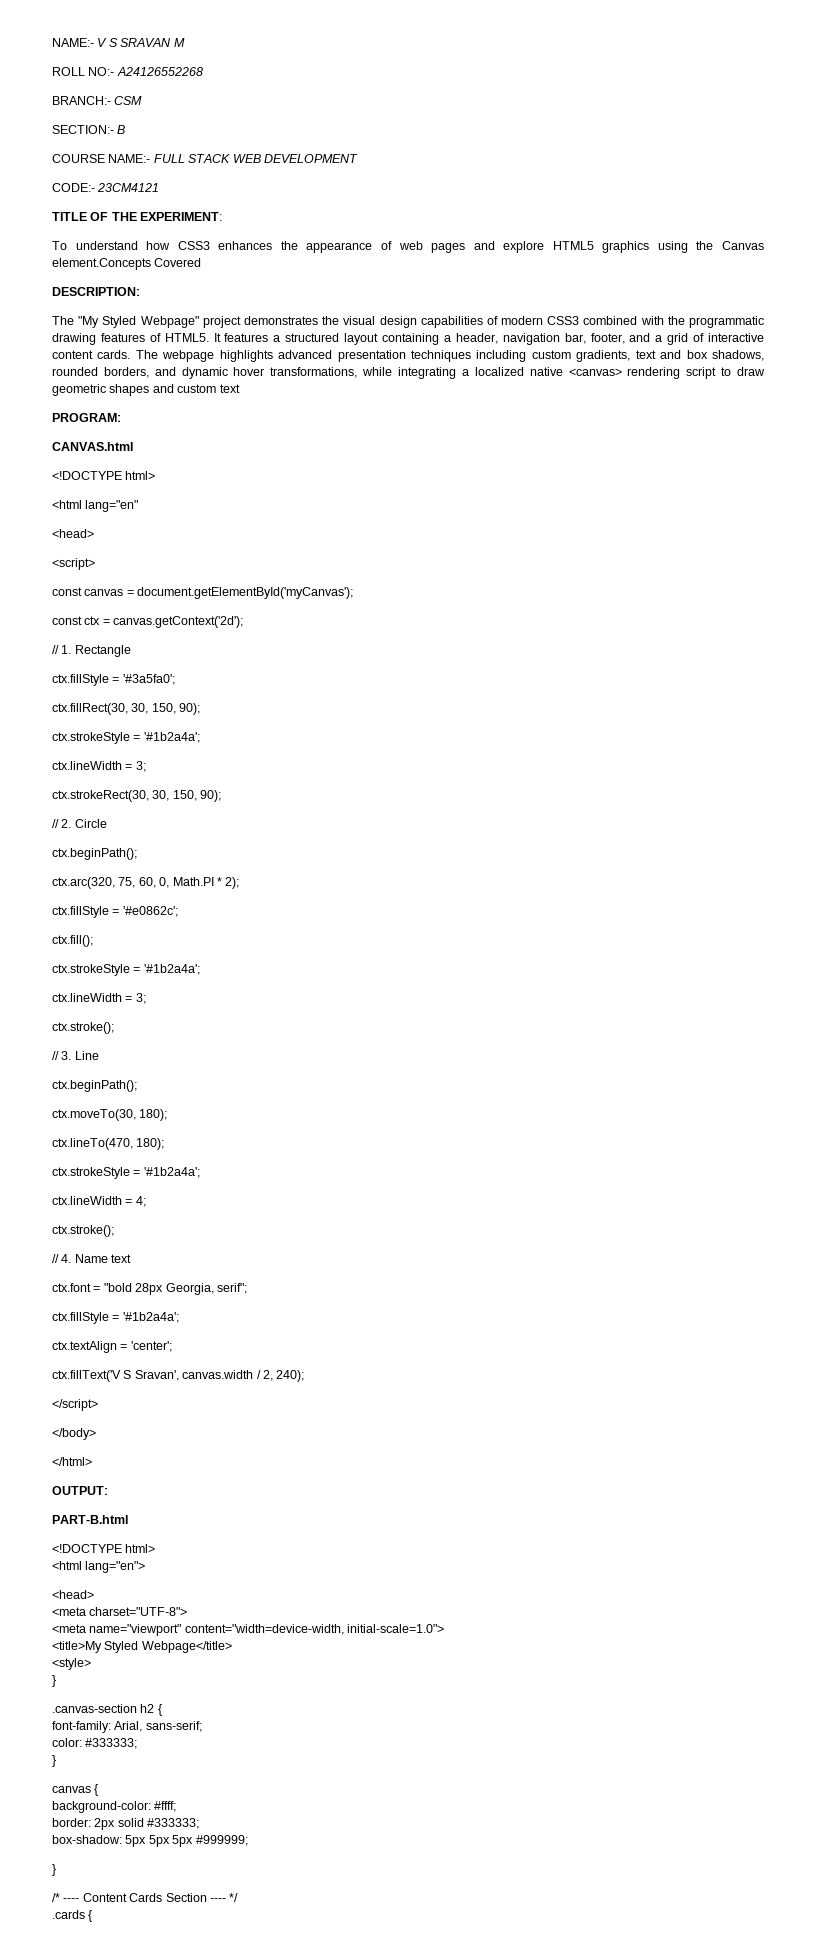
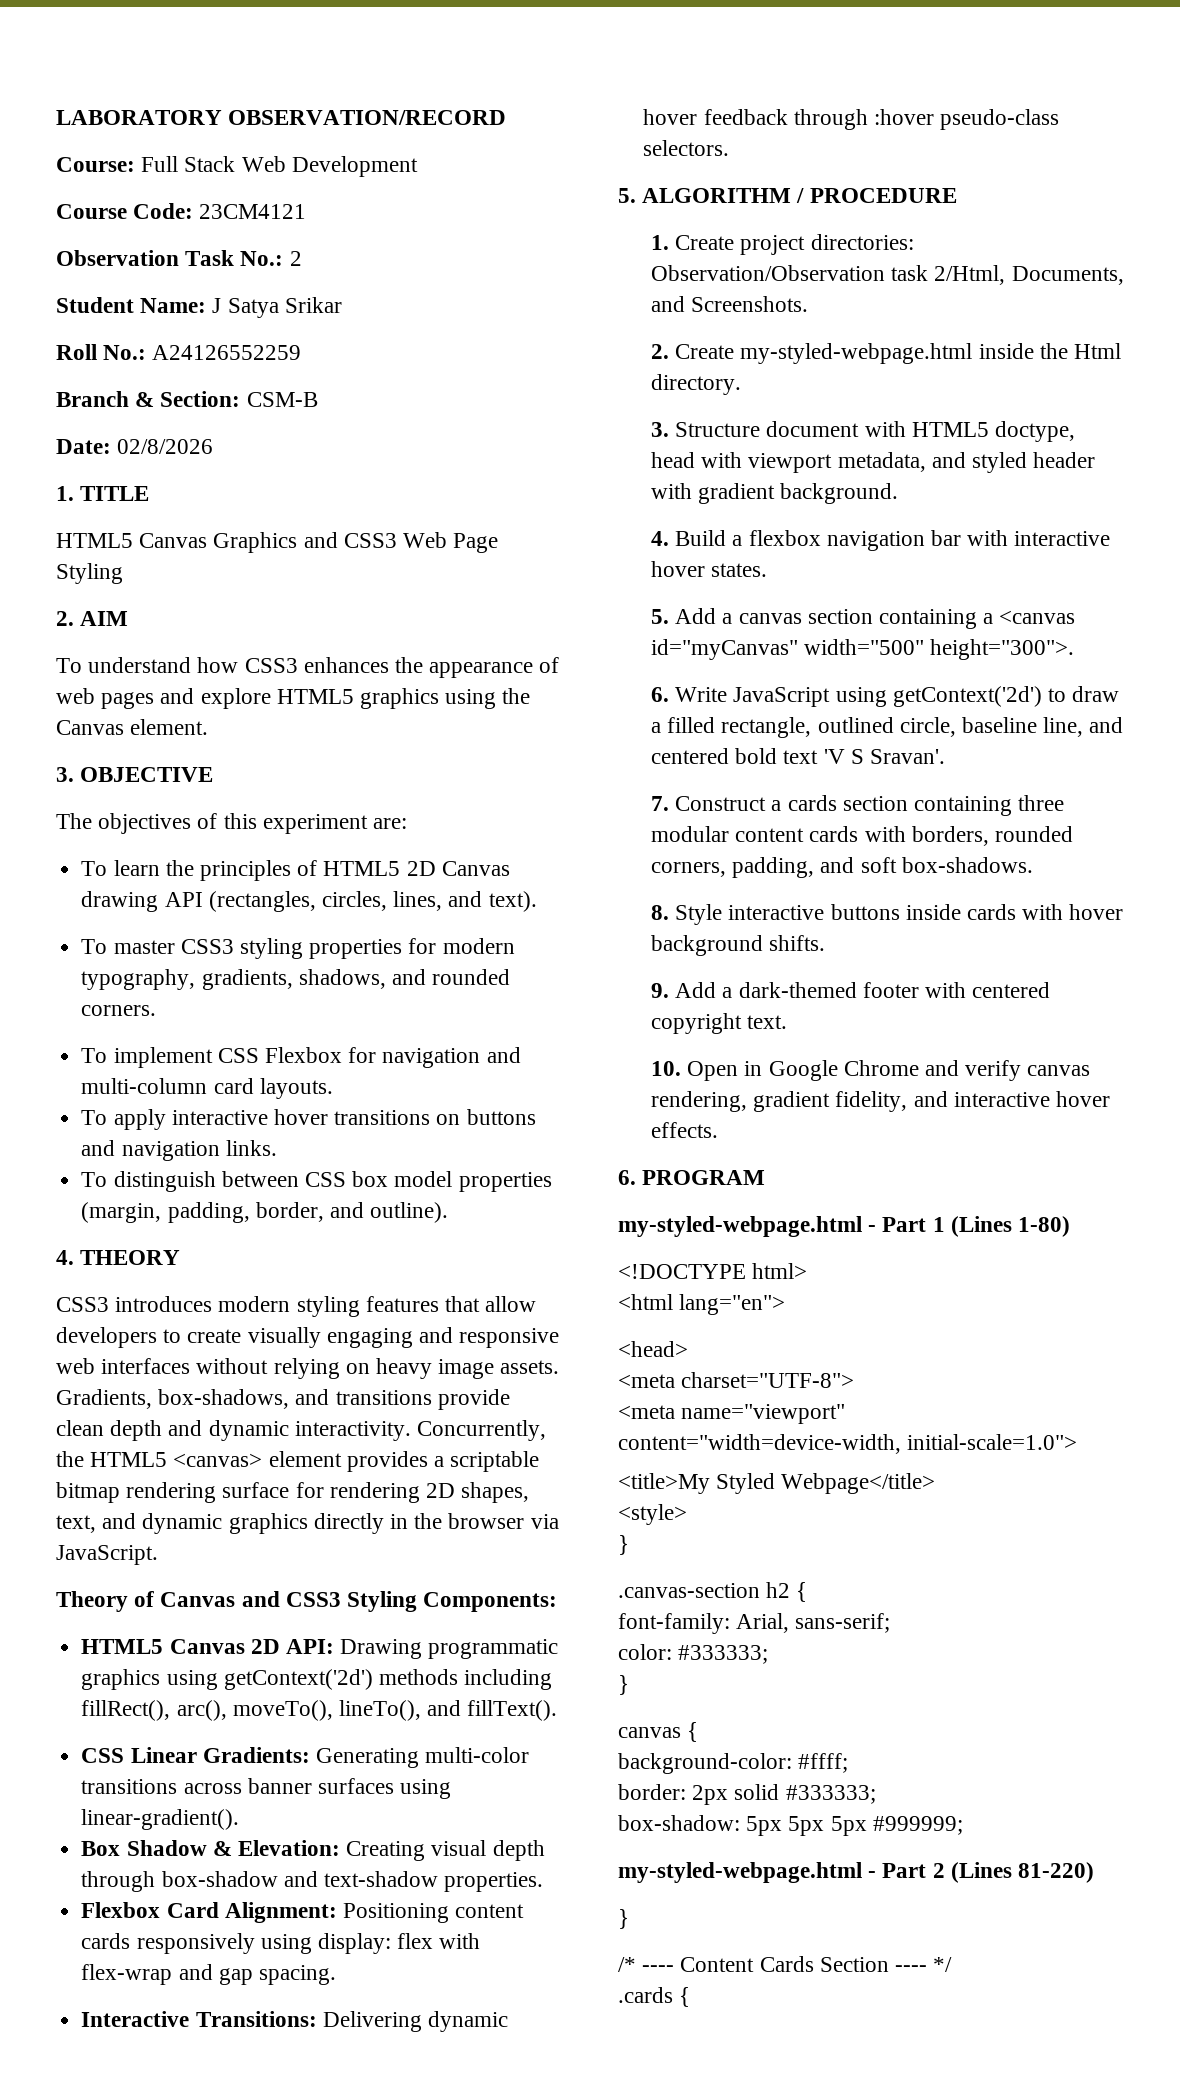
- NAME:- V S SRAVAN M
- ROLL NO:- A24126552268
- BRANCH:- CSM
- SECTION:- B
- COURSE NAME:- FULL STACK WEB DEVELOPMENT
- CODE:- 23CM4121
- TITLE OF THE EXPERIMENT:
+ LABORATORY OBSERVATION/RECORD
+ Course: Full Stack Web Development
+ Course Code: 23CM4121
+ Observation Task No.: 2
+ Student Name: J Satya Srikar
+ Roll No.: A24126552259
+ Branch & Section: CSM-B
+ Date: 02/8/2026
+ 1. TITLE
+ HTML5 Canvas Graphics and CSS3 Web Page Styling
+ 2. AIM
- To understand how CSS3 enhances the appearance of web pages and explore HTML5 graphics using the Canvas element.Concepts Covered
- DESCRIPTION:
- The "My Styled Webpage" project demonstrates the visual design capabilities of modern CSS3 combined with the programmatic drawing features of HTML5. It features a structured layout containing a header, navigation bar, footer, and a grid of interactive content cards. The webpage highlights advanced presentation techniques including custom gradients, text and box shadows, rounded borders, and dynamic hover transformations, while integrating a localized native <canvas> rendering script to draw geometric shapes and custom text
- PROGRAM:
- CANVAS.html
- <!DOCTYPE html>
- <html lang="en"
- <head>
- <script>
- const canvas = document.getElementById('myCanvas');
- const ctx = canvas.getContext('2d');
- // 1. Rectangle
- ctx.fillStyle = '#3a5fa0';
- ctx.fillRect(30, 30, 150, 90);
- ctx.strokeStyle = '#1b2a4a';
- ctx.lineWidth = 3;
- ctx.strokeRect(30, 30, 150, 90);
- // 2. Circle
- ctx.beginPath();
- ctx.arc(320, 75, 60, 0, Math.PI * 2);
- ctx.fillStyle = '#e0862c';
- ctx.fill();
- ctx.strokeStyle = '#1b2a4a';
- ctx.lineWidth = 3;
- ctx.stroke();
- // 3. Line
- ctx.beginPath();
- ctx.moveTo(30, 180);
- ctx.lineTo(470, 180);
- ctx.strokeStyle = '#1b2a4a';
- ctx.lineWidth = 4;
- ctx.stroke();
- // 4. Name text
- ctx.font = "bold 28px Georgia, serif";
- ctx.fillStyle = '#1b2a4a';
- ctx.textAlign = 'center';
- ctx.fillText('V S Sravan', canvas.width / 2, 240);
- </script>
- </body>
- </html>
- OUTPUT:
- PART-B.html
+ To understand how CSS3 enhances the appearance of web pages and explore HTML5 graphics using the Canvas element.
+ 3. OBJECTIVE
+ The objectives of this experiment are:
+ To learn the principles of HTML5 2D Canvas drawing API (rectangles, circles, lines, and text).
+ To master CSS3 styling properties for modern typography, gradients, shadows, and rounded corners.
+ To implement CSS Flexbox for navigation and multi-column card layouts.
+ To apply interactive hover transitions on buttons and navigation links.
+ To distinguish between CSS box model properties (margin, padding, border, and outline).
+ 4. THEORY
+ CSS3 introduces modern styling features that allow developers to create visually engaging and responsive web interfaces without relying on heavy image assets. Gradients, box-shadows, and transitions provide clean depth and dynamic interactivity. Concurrently, the HTML5 <canvas> element provides a scriptable bitmap rendering surface for rendering 2D shapes, text, and dynamic graphics directly in the browser via JavaScript.
+ Theory of Canvas and CSS3 Styling Components:
+ HTML5 Canvas 2D API: Drawing programmatic graphics using getContext('2d') methods including fillRect(), arc(), moveTo(), lineTo(), and fillText().
+ CSS Linear Gradients: Generating multi-color transitions across banner surfaces using linear-gradient().
+ Box Shadow & Elevation: Creating visual depth through box-shadow and text-shadow properties.
+ Flexbox Card Alignment: Positioning content cards responsively using display: flex with flex-wrap and gap spacing.
+ Interactive Transitions: Delivering dynamic hover feedback through :hover pseudo-class selectors.
+ 5. ALGORITHM / PROCEDURE
+ 1. Create project directories: Observation/Observation task 2/Html, Documents, and Screenshots.
+ 2. Create my-styled-webpage.html inside the Html directory.
+ 3. Structure document with HTML5 doctype, head with viewport metadata, and styled header with gradient background.
+ 4. Build a flexbox navigation bar with interactive hover states.
+ 5. Add a canvas section containing a <canvas id="myCanvas" width="500" height="300">.
+ 6. Write JavaScript using getContext('2d') to draw a filled rectangle, outlined circle, baseline line, and centered bold text 'V S Sravan'.
+ 7. Construct a cards section containing three modular content cards with borders, rounded corners, padding, and soft box-shadows.
+ 8. Style interactive buttons inside cards with hover background shifts.
+ 9. Add a dark-themed footer with centered copyright text.
+ 10. Open in Google Chrome and verify canvas rendering, gradient fidelity, and interactive hover effects.
+ 6. PROGRAM
+ my-styled-webpage.html - Part 1 (Lines 1-80)
+ my-styled-webpage.html - Part 2 (Lines 81-220)

